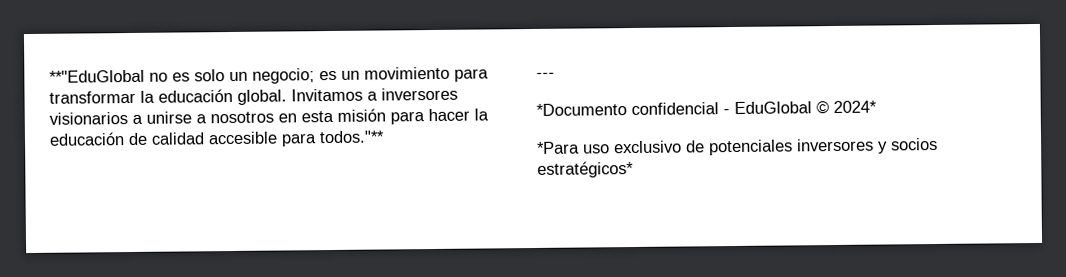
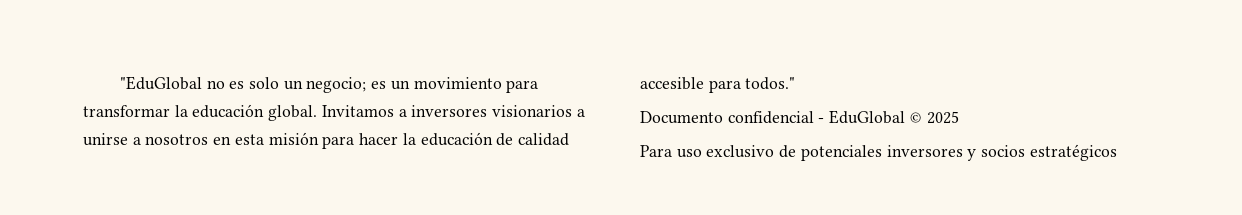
- **"EduGlobal no es solo un negocio; es un movimiento para transformar la educación global.
+ "EduGlobal no es solo un negocio; es un movimiento para transformar la educación global.
- Invitamos a inversores visionarios a unirse a nosotros en esta misión para hacer la educación de calidad accesible para todos."**
- ---
- *Documento confidencial - EduGlobal © 2024*
- *Para uso exclusivo de potenciales inversores y socios estratégicos*
+ Invitamos a inversores visionarios a unirse a nosotros en esta misión para hacer la educación de calidad accesible para todos."
+ Documento confidencial - EduGlobal © 2025
+ Para uso exclusivo de potenciales inversores y socios estratégicos

